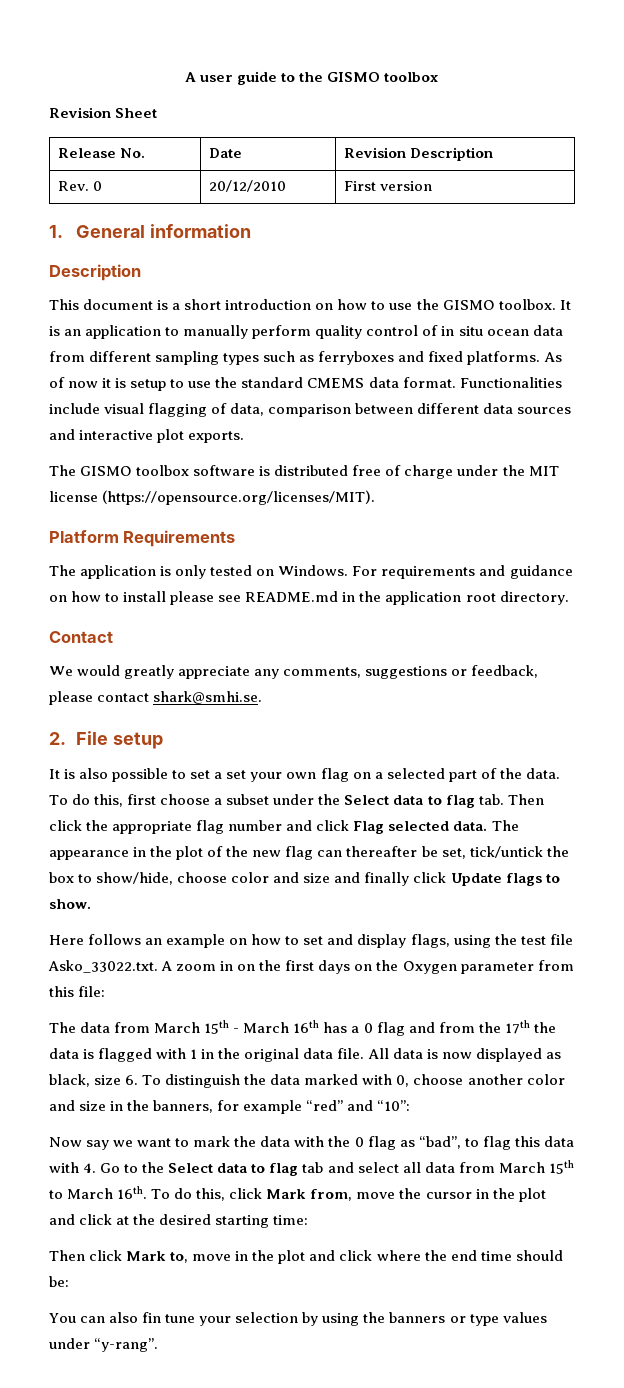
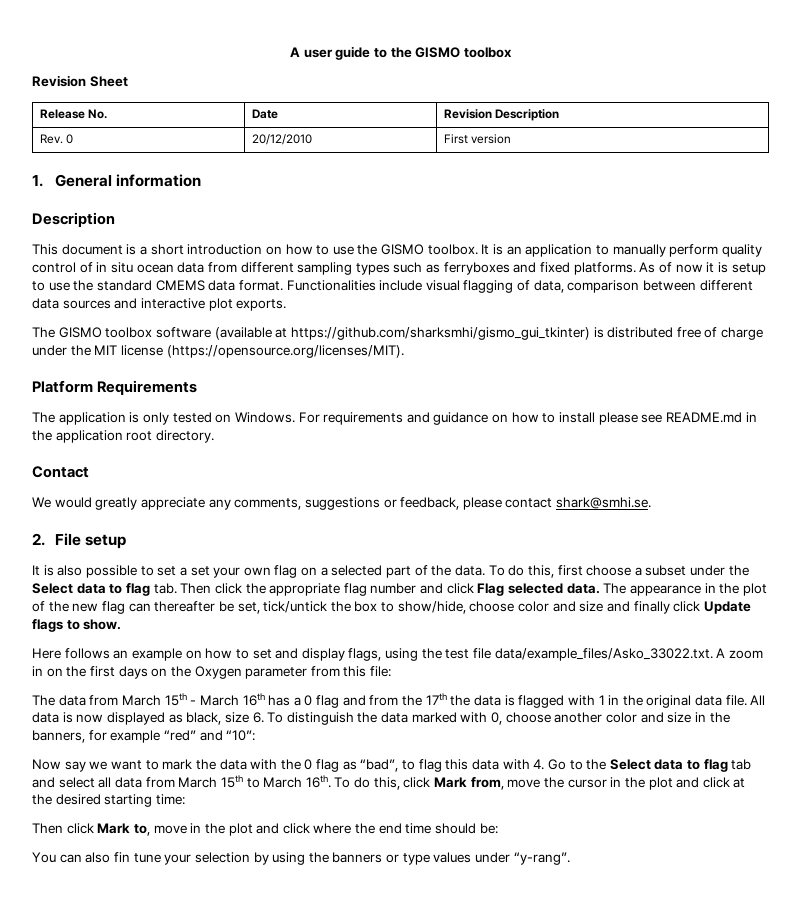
- The GISMO toolbox software is distributed free of charge under the MIT license (https://opensource.org/licenses/MIT).
+ The GISMO toolbox software (available at https://github.com/sharksmhi/gismo_gui_tkinter) is distributed free of charge under the MIT license (https://opensource.org/licenses/MIT).
- Here follows an example on how to set and display flags, using the test file Asko_33022.txt. A zoom in on the first days on the Oxygen parameter from this file:
+ Here follows an example on how to set and display flags, using the test file data/example_files/Asko_33022.txt. A zoom in on the first days on the Oxygen parameter from this file:

